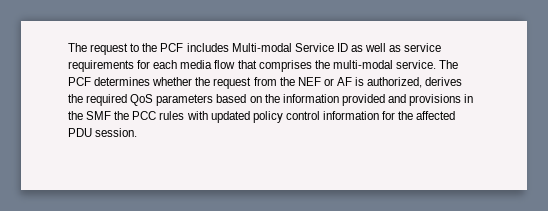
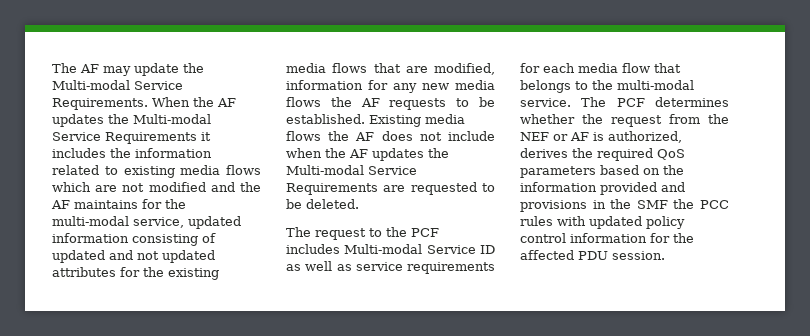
- The request to the PCF includes Multi-modal Service ID as well as service requirements for each media flow that comprises the multi-modal service.
+ The AF may update the Multi-modal Service Requirements. When the AF updates the Multi-modal Service Requirements it includes the information related to existing media flows which are not modified and the AF maintains for the multi-modal service, updated information consisting of updated and not updated attributes for the existing media flows that are modified, information for any new media flows the AF requests to be established. Existing media flows the AF does not include when the AF updates the Multi-modal Service Requirements are requested to be deleted.
+ The request to the PCF includes Multi-modal Service ID as well as service requirements for each media flow that belongs to the multi-modal service.

